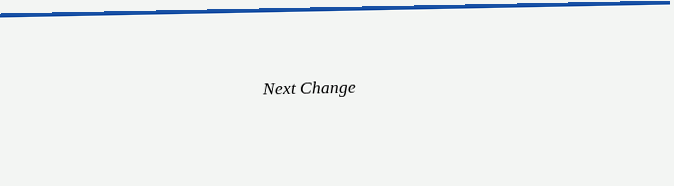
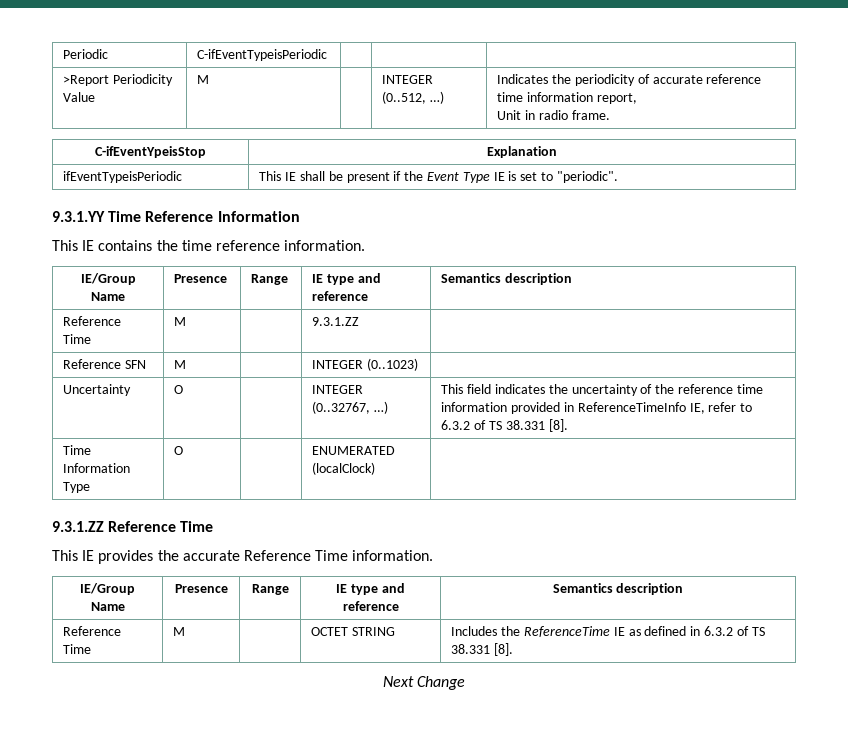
+ Periodic | C-ifEventTypeisPeriodic | | |
+ >Report Periodicity Value | M | | INTEGER (0..512, …) | Indicates the periodicity of accurate reference time information report,
+ Unit in radio frame.
+ C-ifEventYpeisStop | Explanation
+ ifEventTypeisPeriodic | This IE shall be present if the Event Type IE is set to "periodic".
+ 9.3.1.YY Time Reference Information
+ This IE contains the time reference information.
+ IE/Group Name | Presence | Range | IE type and reference | Semantics description
+ Reference Time | M | | 9.3.1.ZZ |
+ Reference SFN | M | | INTEGER (0..1023) |
+ Uncertainty | O | | INTEGER (0..32767, …) | This field indicates the uncertainty of the reference time information provided in ReferenceTimeInfo IE, refer to 6.3.2 of TS 38.331 [8].
+ Time Information Type | O | | ENUMERATED (localClock) |
+ 9.3.1.ZZ Reference Time
+ This IE provides the accurate Reference Time information.
+ IE/Group Name | Presence | Range | IE type and reference | Semantics description
+ Reference Time | M | | OCTET STRING | Includes the ReferenceTime IE as defined in 6.3.2 of TS 38.331 [8].

